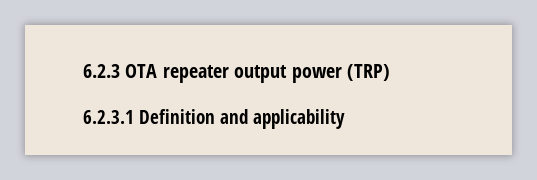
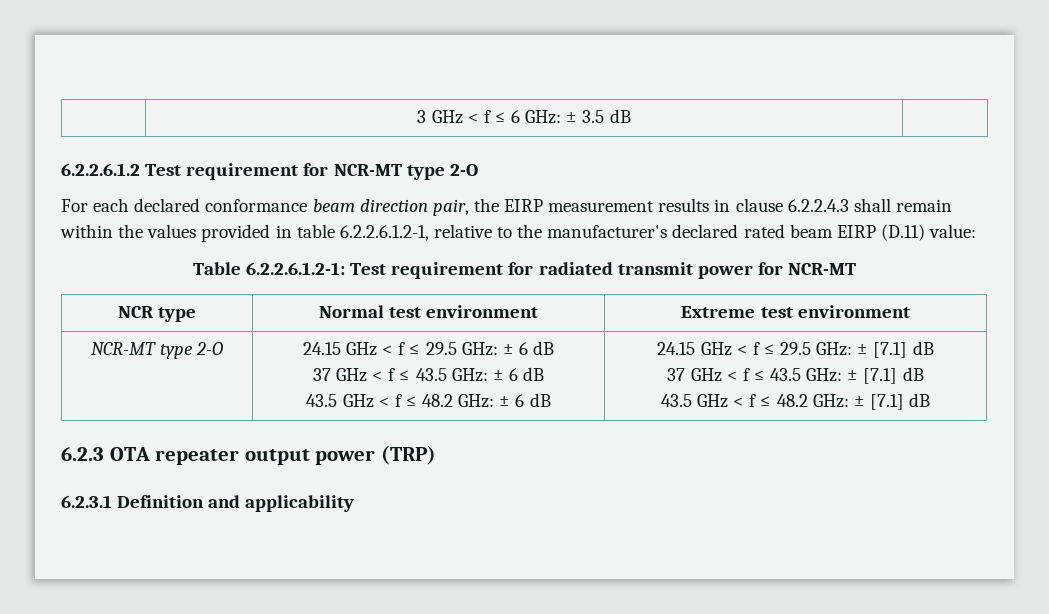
+ | 3 GHz < f ≤ 6 GHz: ± 3.5 dB |
+ 6.2.2.6.1.2 Test requirement for NCR-MT type 2-O
+ For each declared conformance beam direction pair, the EIRP measurement results in clause 6.2.2.4.3 shall remain within the values provided in table 6.2.2.6.1.2-1, relative to the manufacturer's declared rated beam EIRP (D.11) value:
+ Table 6.2.2.6.1.2-1: Test requirement for radiated transmit power for NCR-MT
+ NCR type | Normal test environment | Extreme test environment
+ NCR-MT type 2-O | 24.15 GHz < f ≤ 29.5 GHz: ± 6 dB
+ 37 GHz < f ≤ 43.5 GHz: ± 6 dB
+ 43.5 GHz < f ≤ 48.2 GHz: ± 6 dB | 24.15 GHz < f ≤ 29.5 GHz: ± [7.1] dB
+ 37 GHz < f ≤ 43.5 GHz: ± [7.1] dB
+ 43.5 GHz < f ≤ 48.2 GHz: ± [7.1] dB

